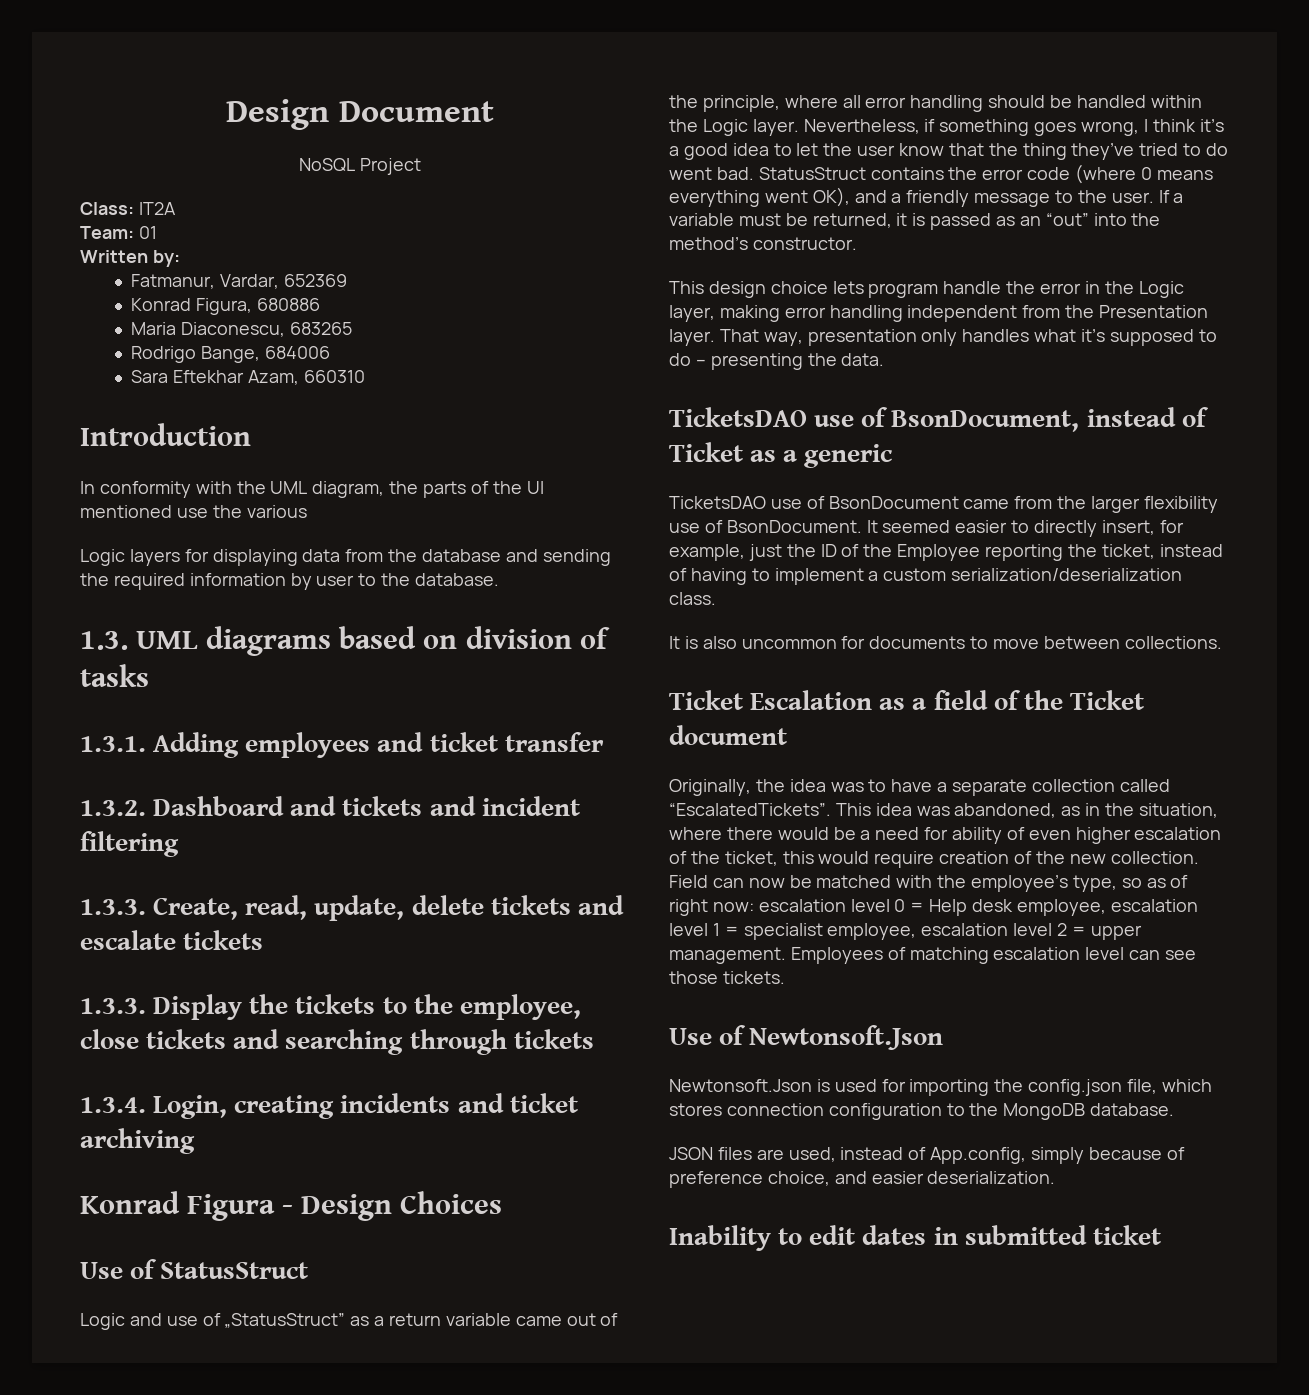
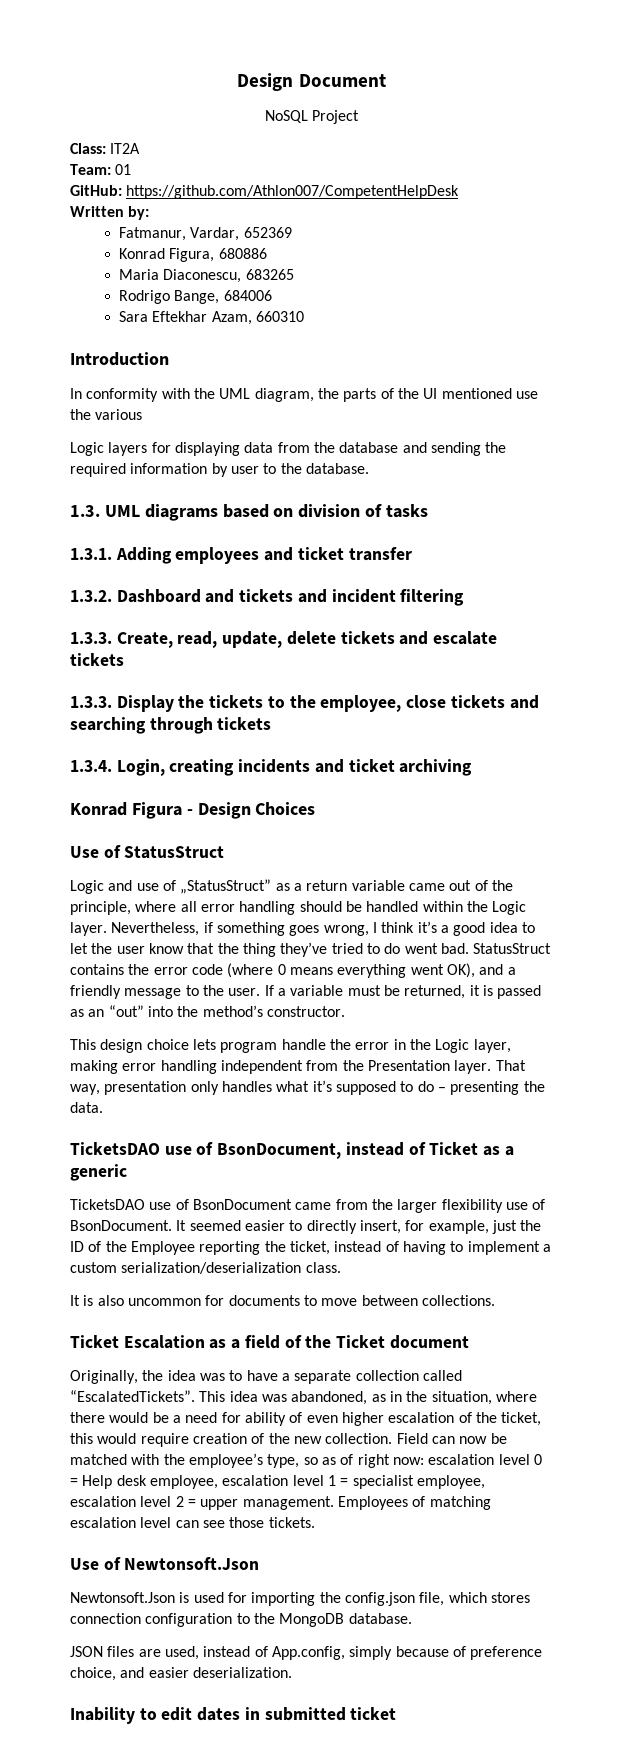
+ GitHub: https://github.com/Athlon007/CompetentHelpDesk

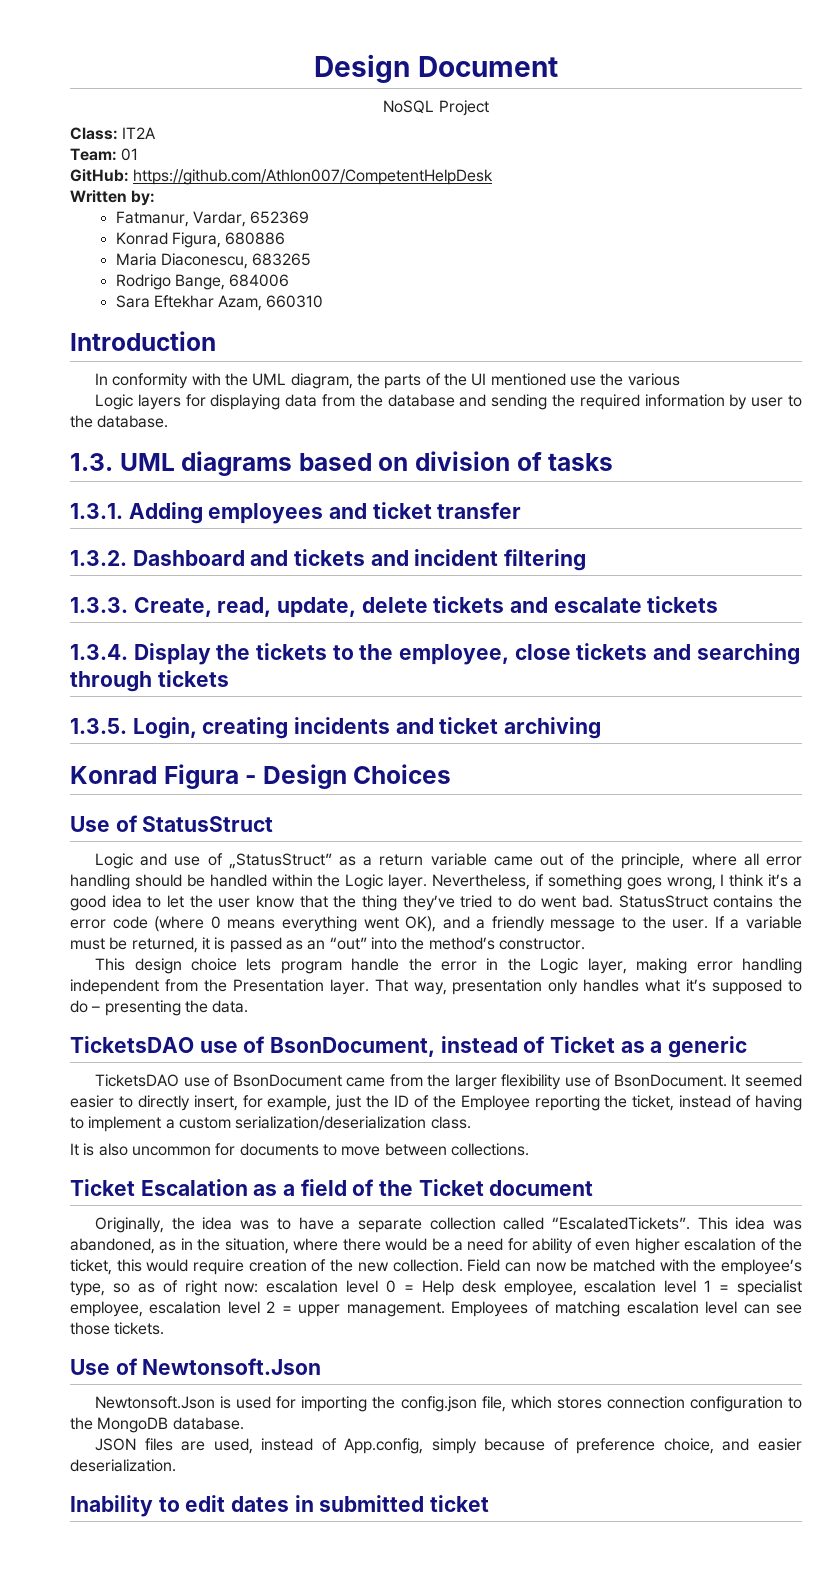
- 1.3.3. Display the tickets to the employee, close tickets and searching through tickets
+ 1.3.4. Display the tickets to the employee, close tickets and searching through tickets
- 1.3.4. Login, creating incidents and ticket archiving
+ 1.3.5. Login, creating incidents and ticket archiving

